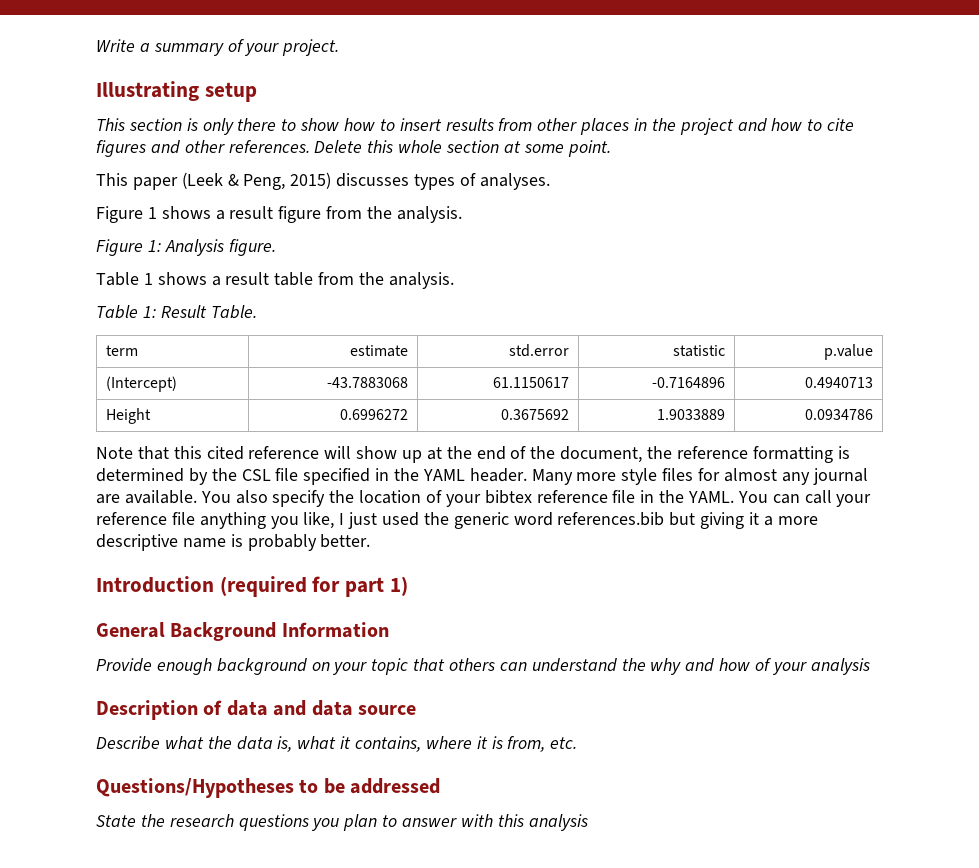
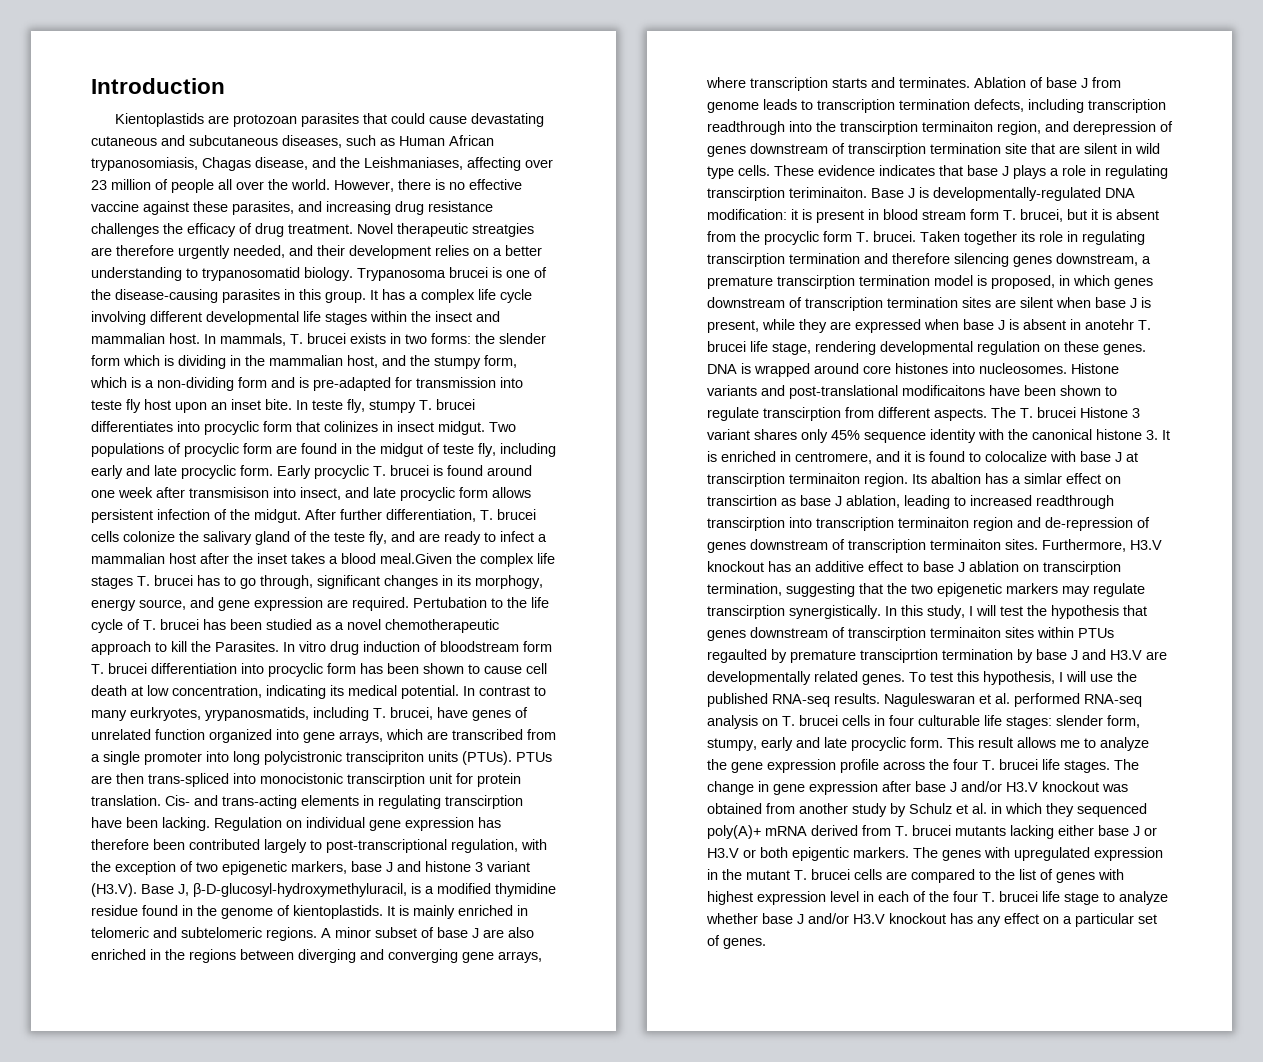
- Write a summary of your project.
- Illustrating setup
- This section is only there to show how to insert results from other places in the project and how to cite figures and other references. Delete this whole section at some point.
- This paper (Leek & Peng, 2015) discusses types of analyses.
- Figure 1 shows a result figure from the analysis.
- Figure 1: Analysis figure.
- Table 1 shows a result table from the analysis.
- Table 1: Result Table.
- term | estimate | std.error | statistic | p.value
- (Intercept) | -43.7883068 | 61.1150617 | -0.7164896 | 0.4940713
- Height | 0.6996272 | 0.3675692 | 1.9033889 | 0.0934786
- Note that this cited reference will show up at the end of the document, the reference formatting is determined by the CSL file specified in the YAML header. Many more style files for almost any journal are available. You also specify the location of your bibtex reference file in the YAML. You can call your reference file anything you like, I just used the generic word references.bib but giving it a more descriptive name is probably better.
- Introduction (required for part 1)
- General Background Information
- Provide enough background on your topic that others can understand the why and how of your analysis
- Description of data and data source
- Describe what the data is, what it contains, where it is from, etc.
- Questions/Hypotheses to be addressed
- State the research questions you plan to answer with this analysis
+ Introduction
+ Kientoplastids are protozoan parasites that could cause devastating cutaneous and subcutaneous diseases, such as Human African trypanosomiasis, Chagas disease, and the Leishmaniases, affecting over 23 million of people all over the world. However, there is no effective vaccine against these parasites, and increasing drug resistance challenges the efficacy of drug treatment. Novel therapeutic streatgies are therefore urgently needed, and their development relies on a better understanding to trypanosomatid biology. Trypanosoma brucei is one of the disease-causing parasites in this group. It has a complex life cycle involving different developmental life stages within the insect and mammalian host. In mammals, T. brucei exists in two forms: the slender form which is dividing in the mammalian host, and the stumpy form, which is a non-dividing form and is pre-adapted for transmission into teste fly host upon an inset bite. In teste fly, stumpy T. brucei differentiates into procyclic form that colinizes in insect midgut. Two populations of procyclic form are found in the midgut of teste fly, including early and late procyclic form. Early procyclic T. brucei is found around one week after transmisison into insect, and late procyclic form allows persistent infection of the midgut. After further differentiation, T. brucei cells colonize the salivary gland of the teste fly, and are ready to infect a mammalian host after the inset takes a blood meal.Given the complex life stages T. brucei has to go through, significant changes in its morphogy, energy source, and gene expression are required. Pertubation to the life cycle of T. brucei has been studied as a novel chemotherapeutic approach to kill the Parasites. In vitro drug induction of bloodstream form T. brucei differentiation into procyclic form has been shown to cause cell death at low concentration, indicating its medical potential. In contrast to many eurkryotes, yrypanosmatids, including T. brucei, have genes of unrelated function organized into gene arrays, which are transcribed from a single promoter into long polycistronic transcipriton units (PTUs). PTUs are then trans-spliced into monocistonic transcirption unit for protein translation. Cis- and trans-acting elements in regulating transcirption have been lacking. Regulation on individual gene expression has therefore been contributed largely to post-transcriptional regulation, with the exception of two epigenetic markers, base J and histone 3 variant (H3.V). Base J, β-D-glucosyl-hydroxymethyluracil, is a modified thymidine residue found in the genome of kientoplastids. It is mainly enriched in telomeric and subtelomeric regions. A minor subset of base J are also enriched in the regions between diverging and converging gene arrays, where transcription starts and terminates. Ablation of base J from genome leads to transcription termination defects, including transcription readthrough into the transcirption terminaiton region, and derepression of genes downstream of transcirption termination site that are silent in wild type cells. These evidence indicates that base J plays a role in regulating transcirption teriminaiton. Base J is developmentally-regulated DNA modification: it is present in blood stream form T. brucei, but it is absent from the procyclic form T. brucei. Taken together its role in regulating transcirption termination and therefore silencing genes downstream, a premature transcirption termination model is proposed, in which genes downstream of transcription termination sites are silent when base J is present, while they are expressed when base J is absent in anotehr T. brucei life stage, rendering developmental regulation on these genes. DNA is wrapped around core histones into nucleosomes. Histone variants and post-translational modificaitons have been shown to regulate transcirption from different aspects. The T. brucei Histone 3 variant shares only 45% sequence identity with the canonical histone 3. It is enriched in centromere, and it is found to colocalize with base J at transcirption terminaiton region. Its abaltion has a simlar effect on transcirtion as base J ablation, leading to increased readthrough transcirption into transcription terminaiton region and de-repression of genes downstream of transcription terminaiton sites. Furthermore, H3.V knockout has an additive effect to base J ablation on transcirption termination, suggesting that the two epigenetic markers may regulate transcirption synergistically. In this study, I will test the hypothesis that genes downstream of transcirption terminaiton sites within PTUs regaulted by premature transciprtion termination by base J and H3.V are developmentally related genes. To test this hypothesis, I will use the published RNA-seq results. Naguleswaran et al. performed RNA-seq analysis on T. brucei cells in four culturable life stages: slender form, stumpy, early and late procyclic form. This result allows me to analyze the gene expression profile across the four T. brucei life stages. The change in gene expression after base J and/or H3.V knockout was obtained from another study by Schulz et al. in which they sequenced poly(A)+ mRNA derived from T. brucei mutants lacking either base J or H3.V or both epigentic markers. The genes with upregulated expression in the mutant T. brucei cells are compared to the list of genes with highest expression level in each of the four T. brucei life stage to analyze whether base J and/or H3.V knockout has any effect on a particular set of genes.

